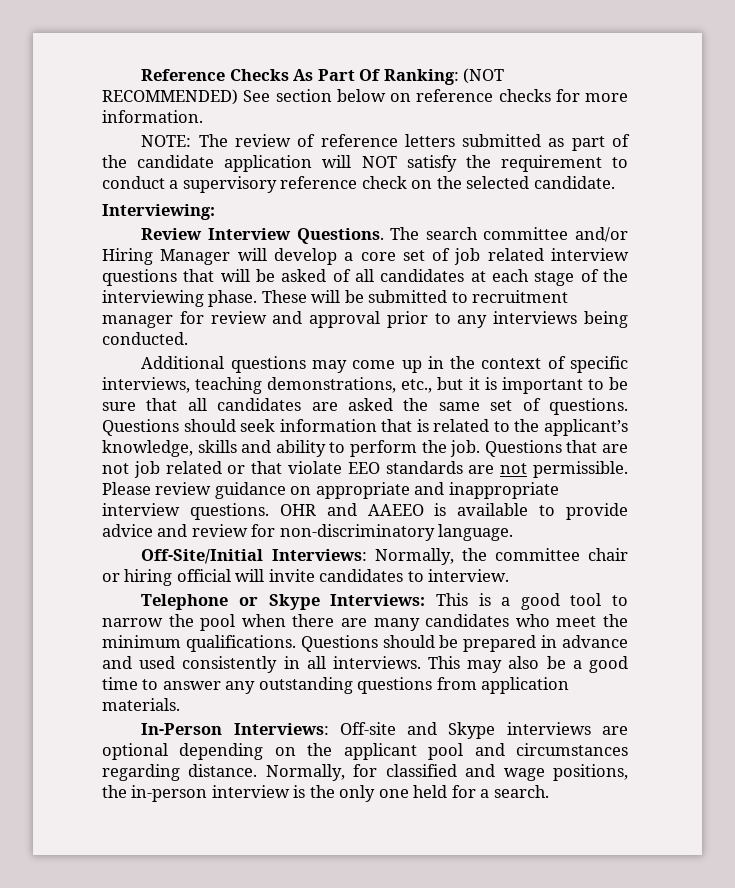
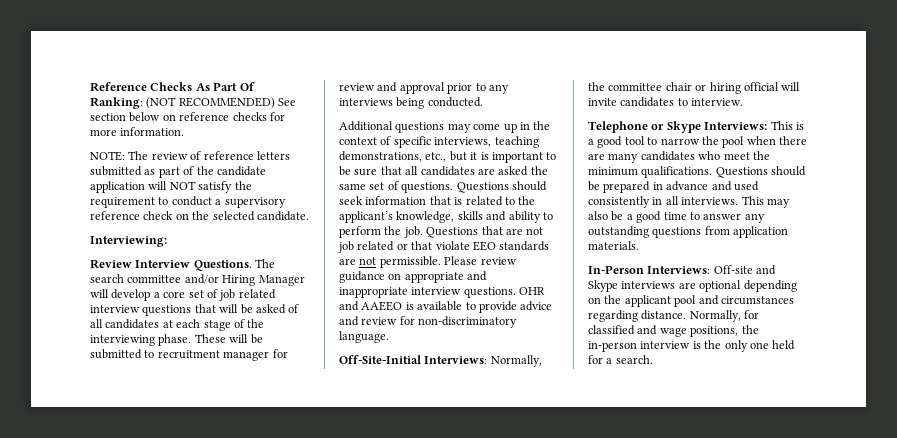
- Off-Site/Initial Interviews: Normally, the committee chair or hiring official will invite candidates to interview.
+ Off-Site-Initial Interviews: Normally, the committee chair or hiring official will invite candidates to interview.

